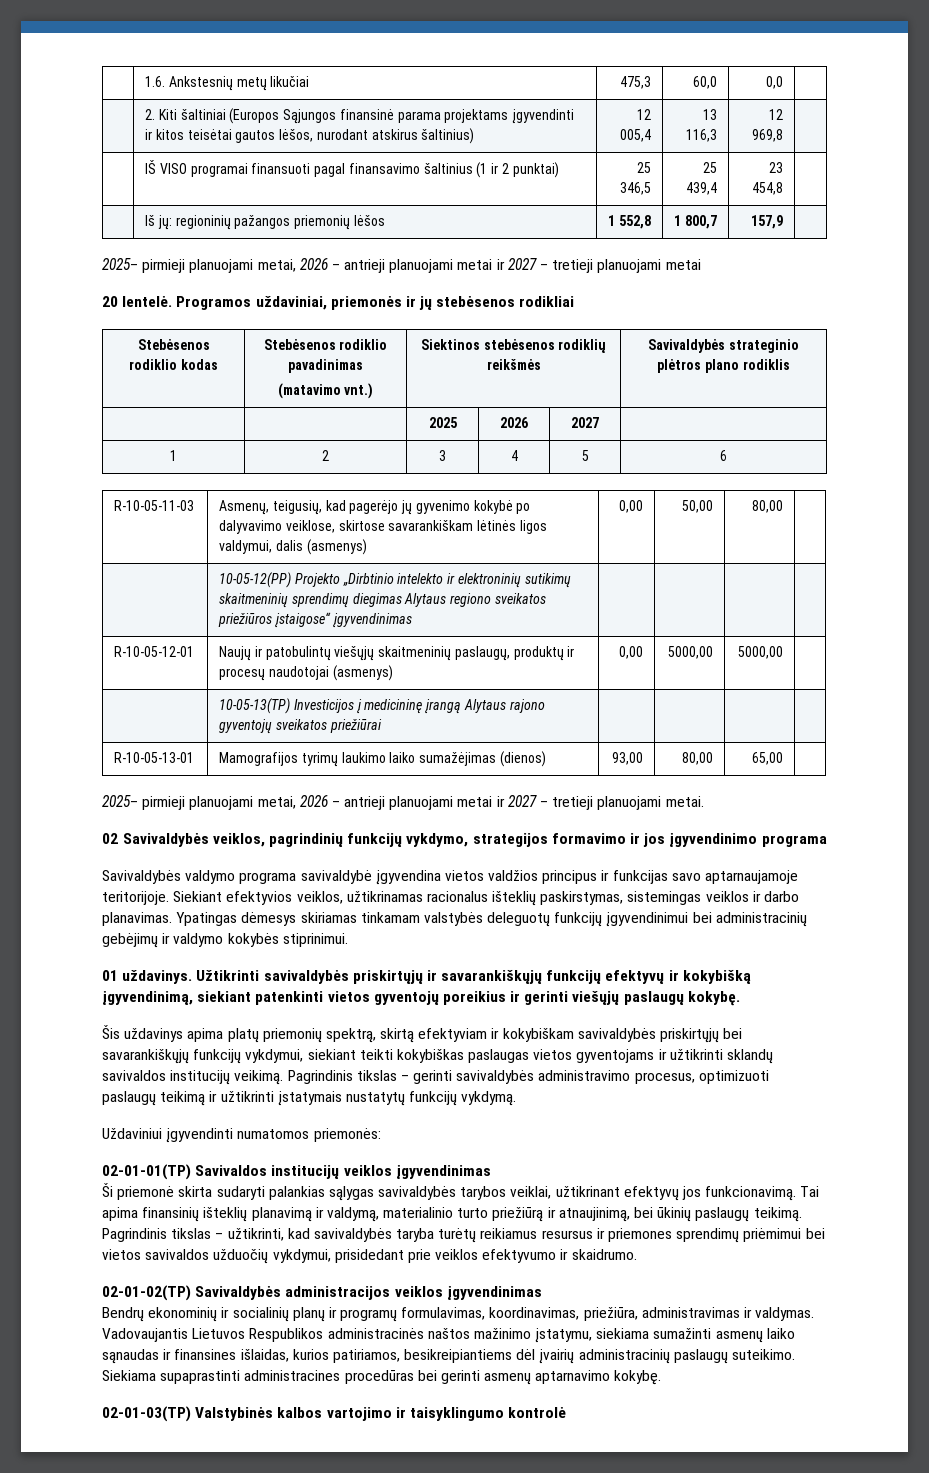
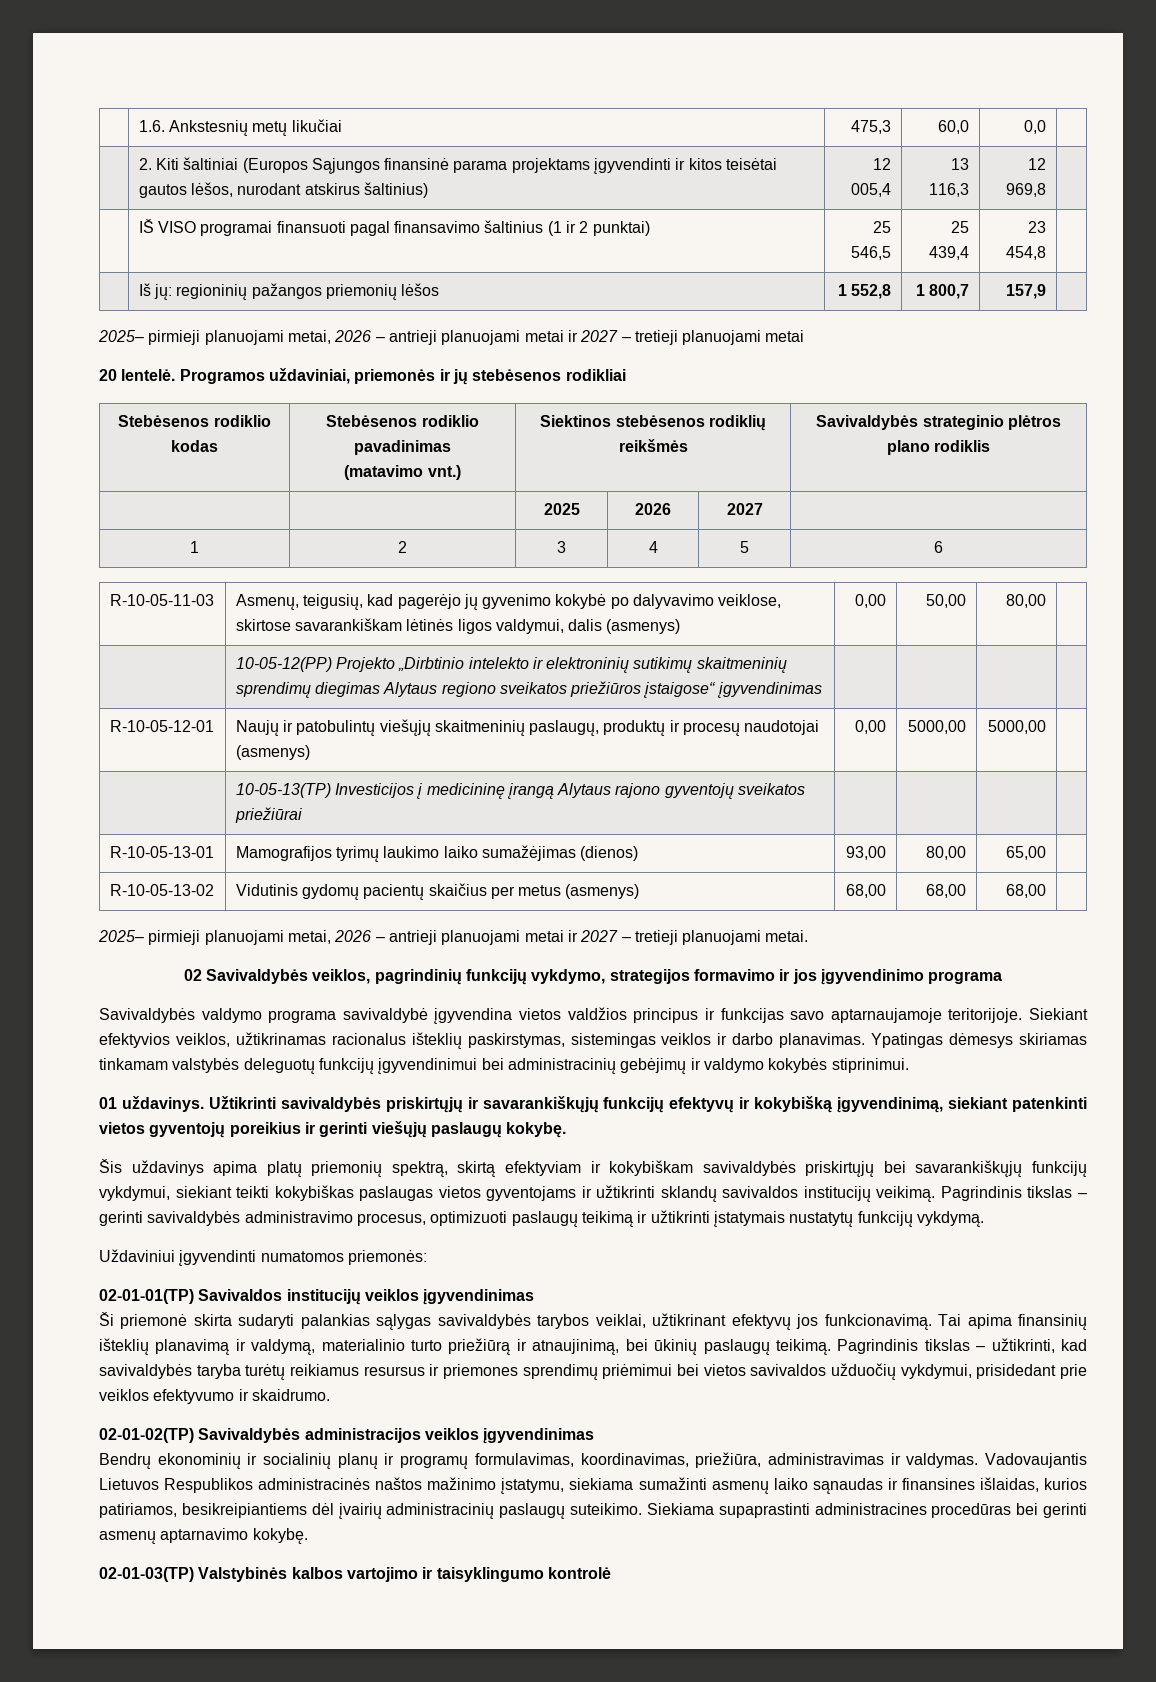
- | IŠ VISO programai finansuoti pagal finansavimo šaltinius (1 ir 2 punktai) | 25 346,5 | 25 439,4 | 23 454,8 |
+ | IŠ VISO programai finansuoti pagal finansavimo šaltinius (1 ir 2 punktai) | 25 546,5 | 25 439,4 | 23 454,8 |
+ R-10-05-13-02 | Vidutinis gydomų pacientų skaičius per metus (asmenys) | 68,00 | 68,00 | 68,00 |

